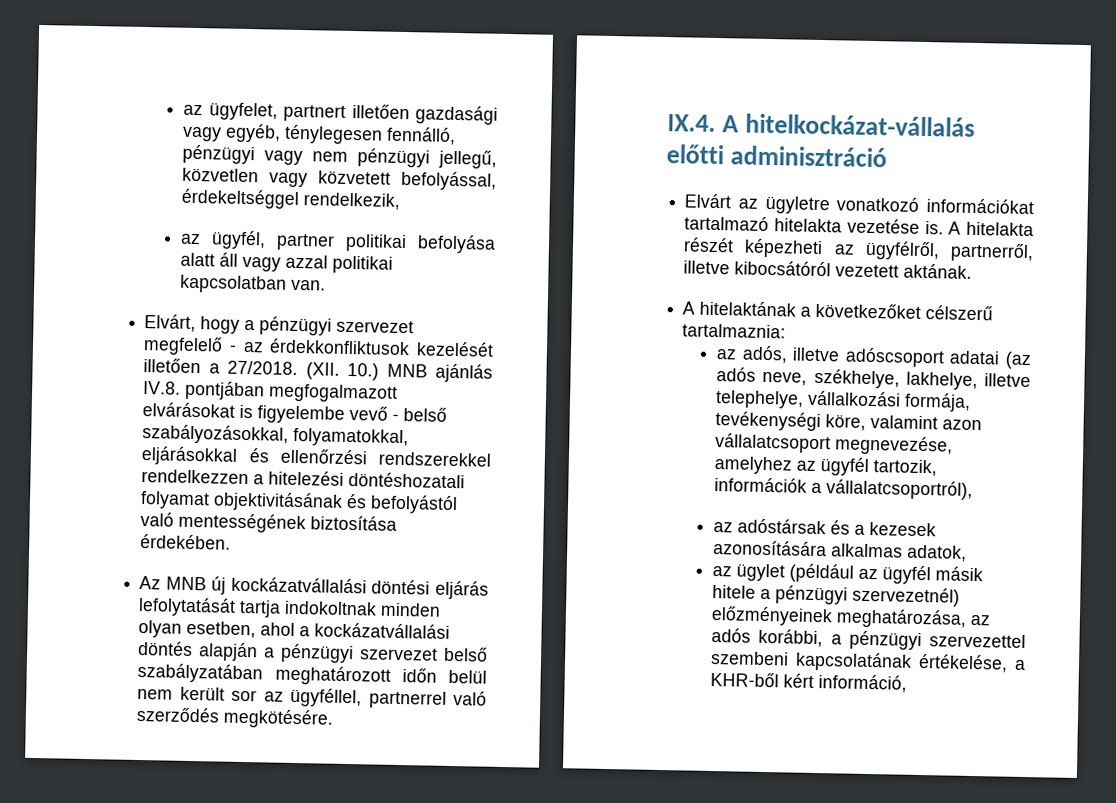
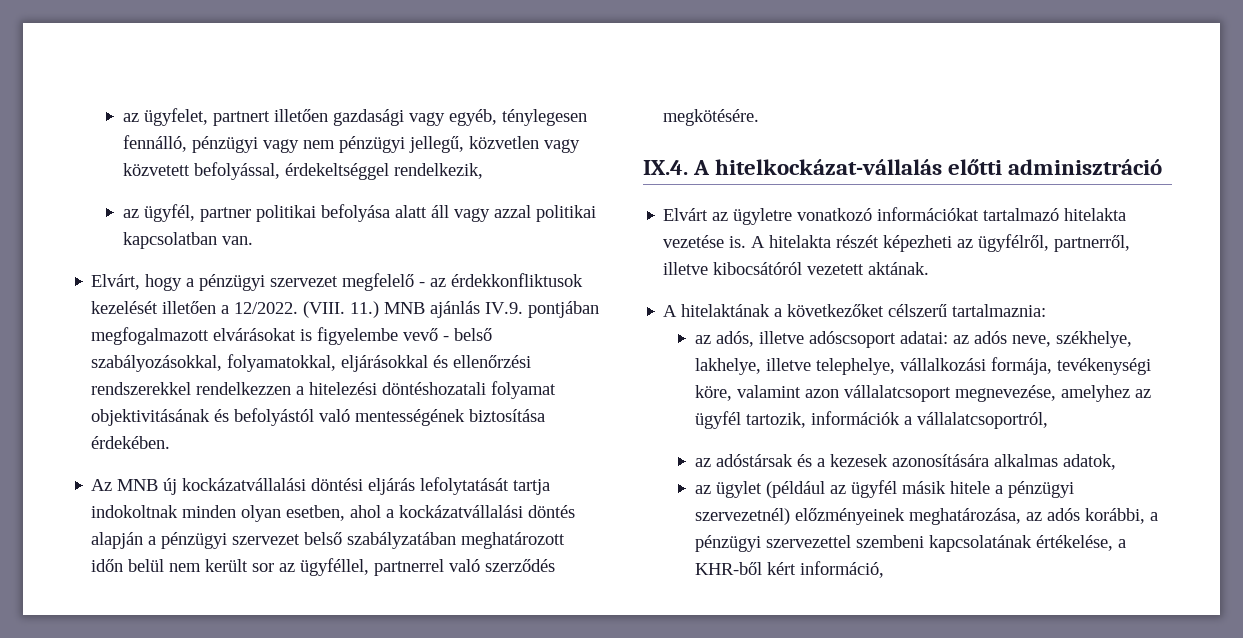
- Elvárt, hogy a pénzügyi szervezet megfelelő - az érdekkonfliktusok kezelését illetően a 27/2018. (XII. 10.) MNB ajánlás IV.8. pontjában megfogalmazott elvárásokat is figyelembe vevő - belső szabályozásokkal, folyamatokkal, eljárásokkal és ellenőrzési rendszerekkel rendelkezzen a hitelezési döntéshozatali folyamat objektivitásának és befolyástól való mentességének biztosítása érdekében.
+ Elvárt, hogy a pénzügyi szervezet megfelelő - az érdekkonfliktusok kezelését illetően a 12/2022. (VIII. 11.) MNB ajánlás IV.9. pontjában megfogalmazott elvárásokat is figyelembe vevő - belső szabályozásokkal, folyamatokkal, eljárásokkal és ellenőrzési rendszerekkel rendelkezzen a hitelezési döntéshozatali folyamat objektivitásának és befolyástól való mentességének biztosítása érdekében.
- az adós, illetve adóscsoport adatai (az adós neve, székhelye, lakhelye, illetve telephelye, vállalkozási formája, tevékenységi köre, valamint azon vállalatcsoport megnevezése, amelyhez az ügyfél tartozik, információk a vállalatcsoportról),
+ az adós, illetve adóscsoport adatai: az adós neve, székhelye, lakhelye, illetve telephelye, vállalkozási formája, tevékenységi köre, valamint azon vállalatcsoport megnevezése, amelyhez az ügyfél tartozik, információk a vállalatcsoportról,

